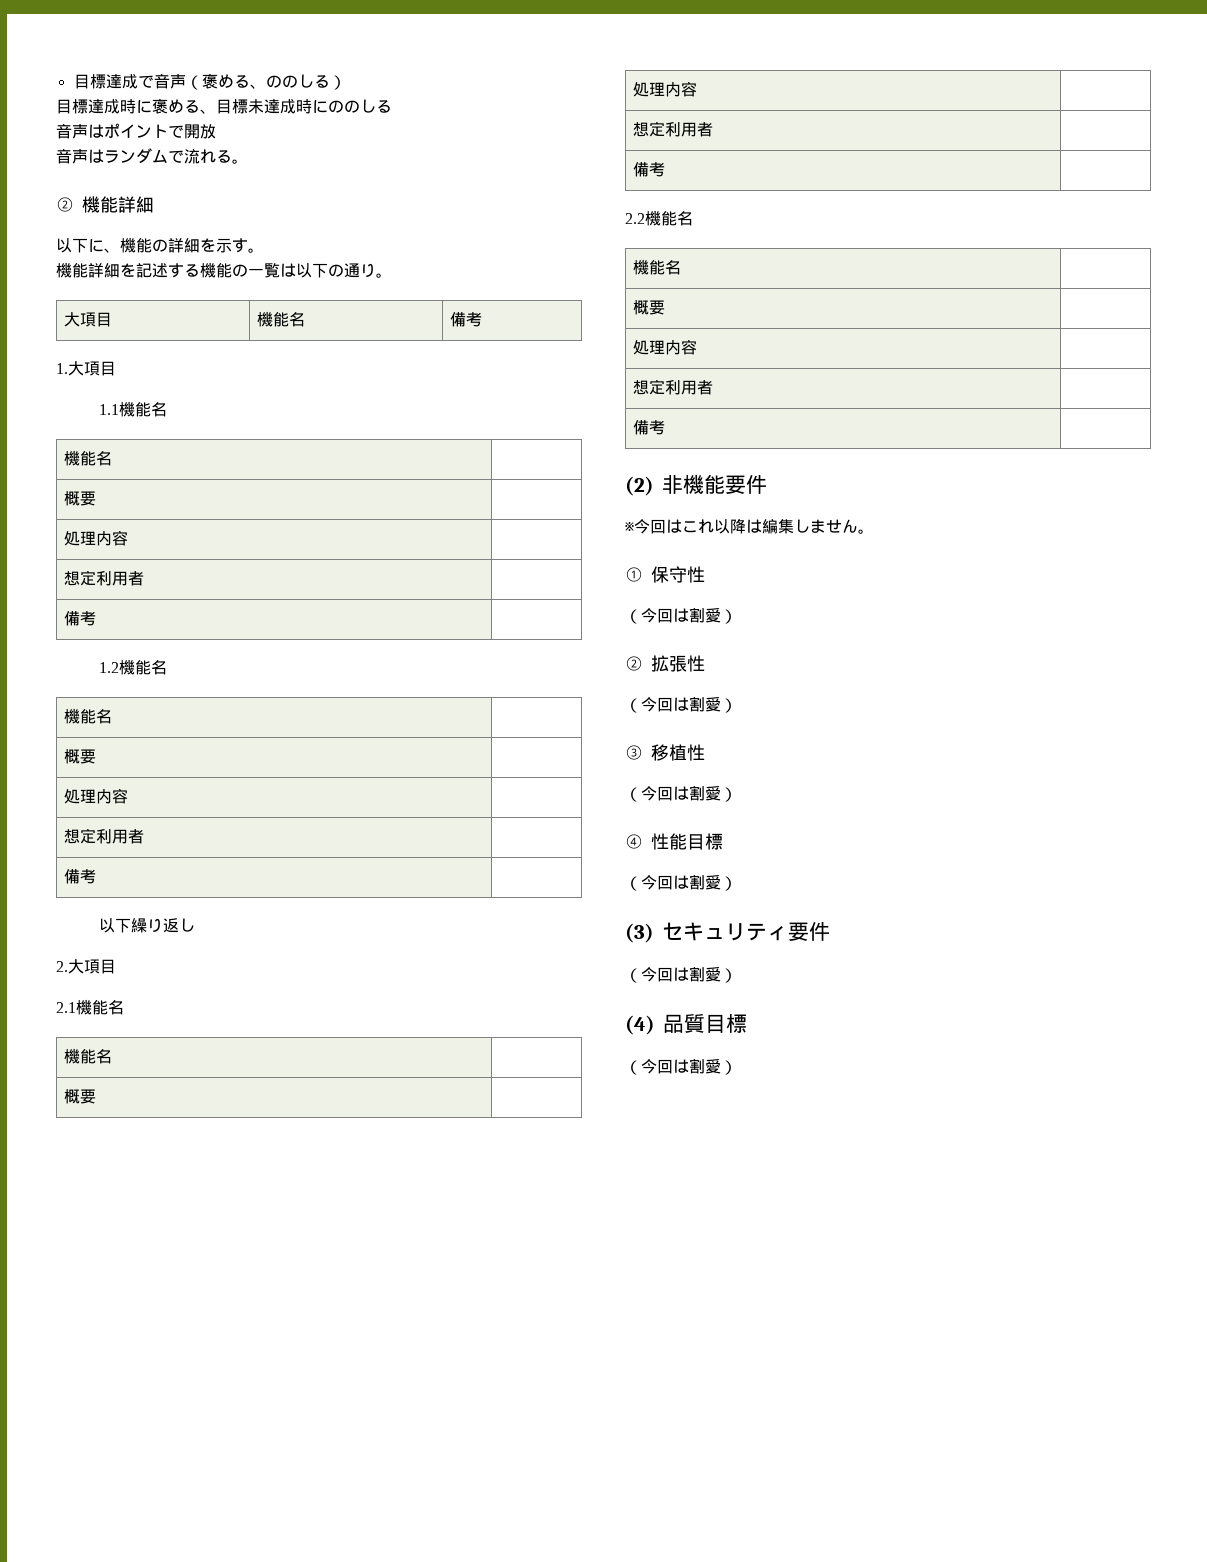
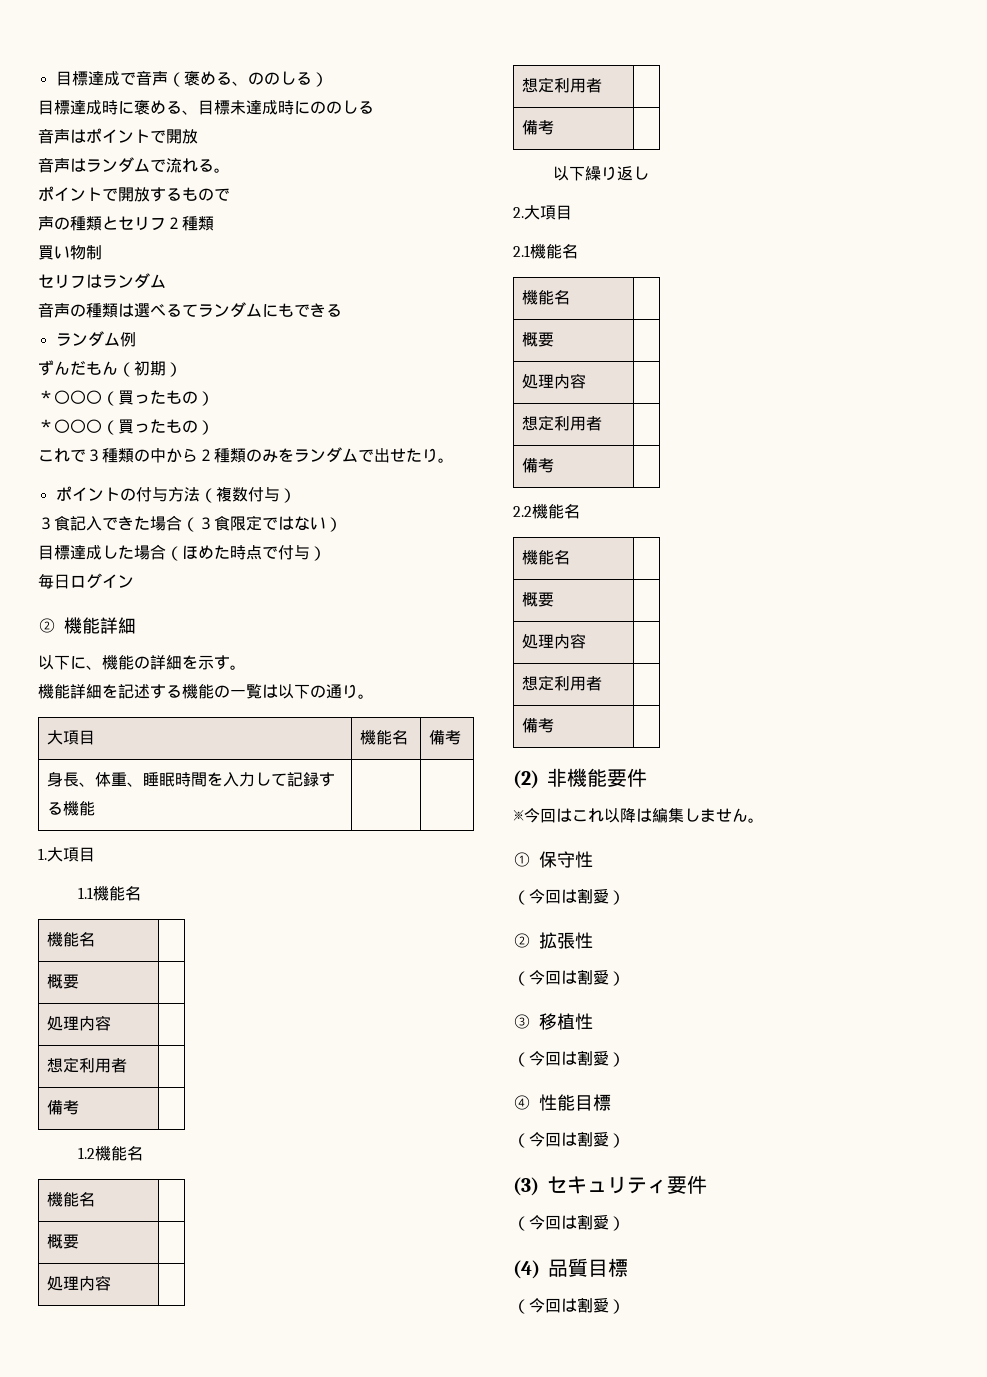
+ ポイントで開放するもので
+ 声の種類とセリフ２種類
+ 買い物制
+ セリフはランダム
+ 音声の種類は選べるてランダムにもできる
+ ランダム例
+ ずんだもん（初期）
+ ＊〇〇〇（買ったもの）
+ ＊〇〇〇（買ったもの）
+ これで３種類の中から２種類のみをランダムで出せたり。
+ ポイントの付与方法（複数付与）
+ ３食記入できた場合（３食限定ではない）
+ 目標達成した場合（ほめた時点で付与）
+ 毎日ログイン
+ 身長、体重、睡眠時間を入力して記録する機能 | |

